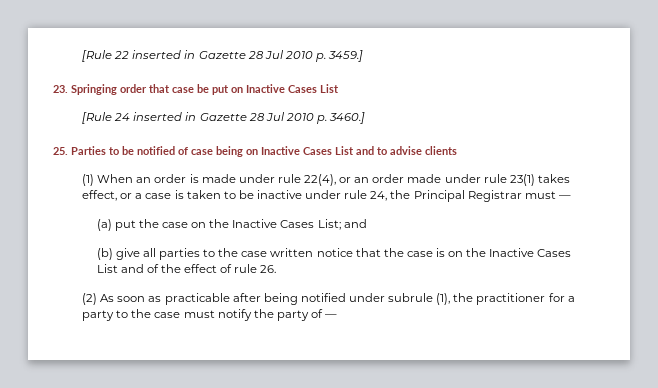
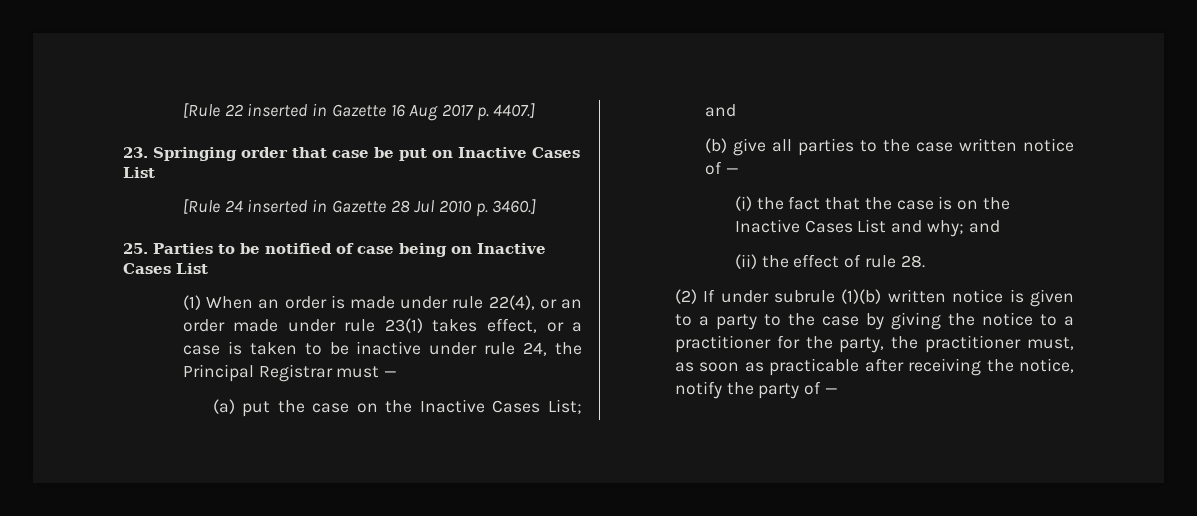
- [Rule 22 inserted in Gazette 28 Jul 2010 p. 3459.]
+ [Rule 22 inserted in Gazette 16 Aug 2017 p. 4407.]
- 25. Parties to be notified of case being on Inactive Cases List and to advise clients
+ 25. Parties to be notified of case being on Inactive Cases List
- (b) give all parties to the case written notice that the case is on the Inactive Cases List and of the effect of rule 26.
+ (b) give all parties to the case written notice of —
+ (i) the fact that the case is on the Inactive Cases List and why; and
+ (ii) the effect of rule 28.
- (2) As soon as practicable after being notified under subrule (1), the practitioner for a party to the case must notify the party of —
+ (2) If under subrule (1)(b) written notice is given to a party to the case by giving the notice to a practitioner for the party, the practitioner must, as soon as practicable after receiving the notice, notify the party of —

